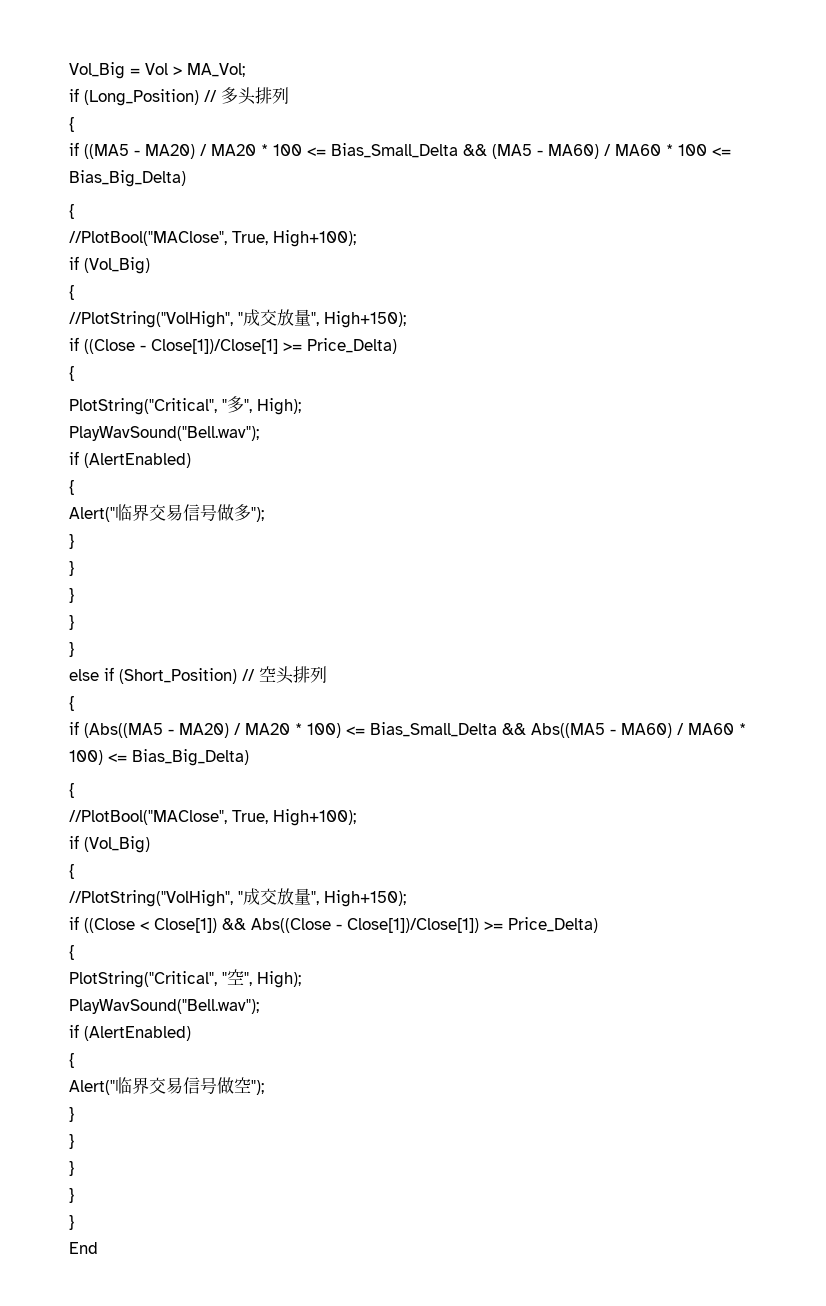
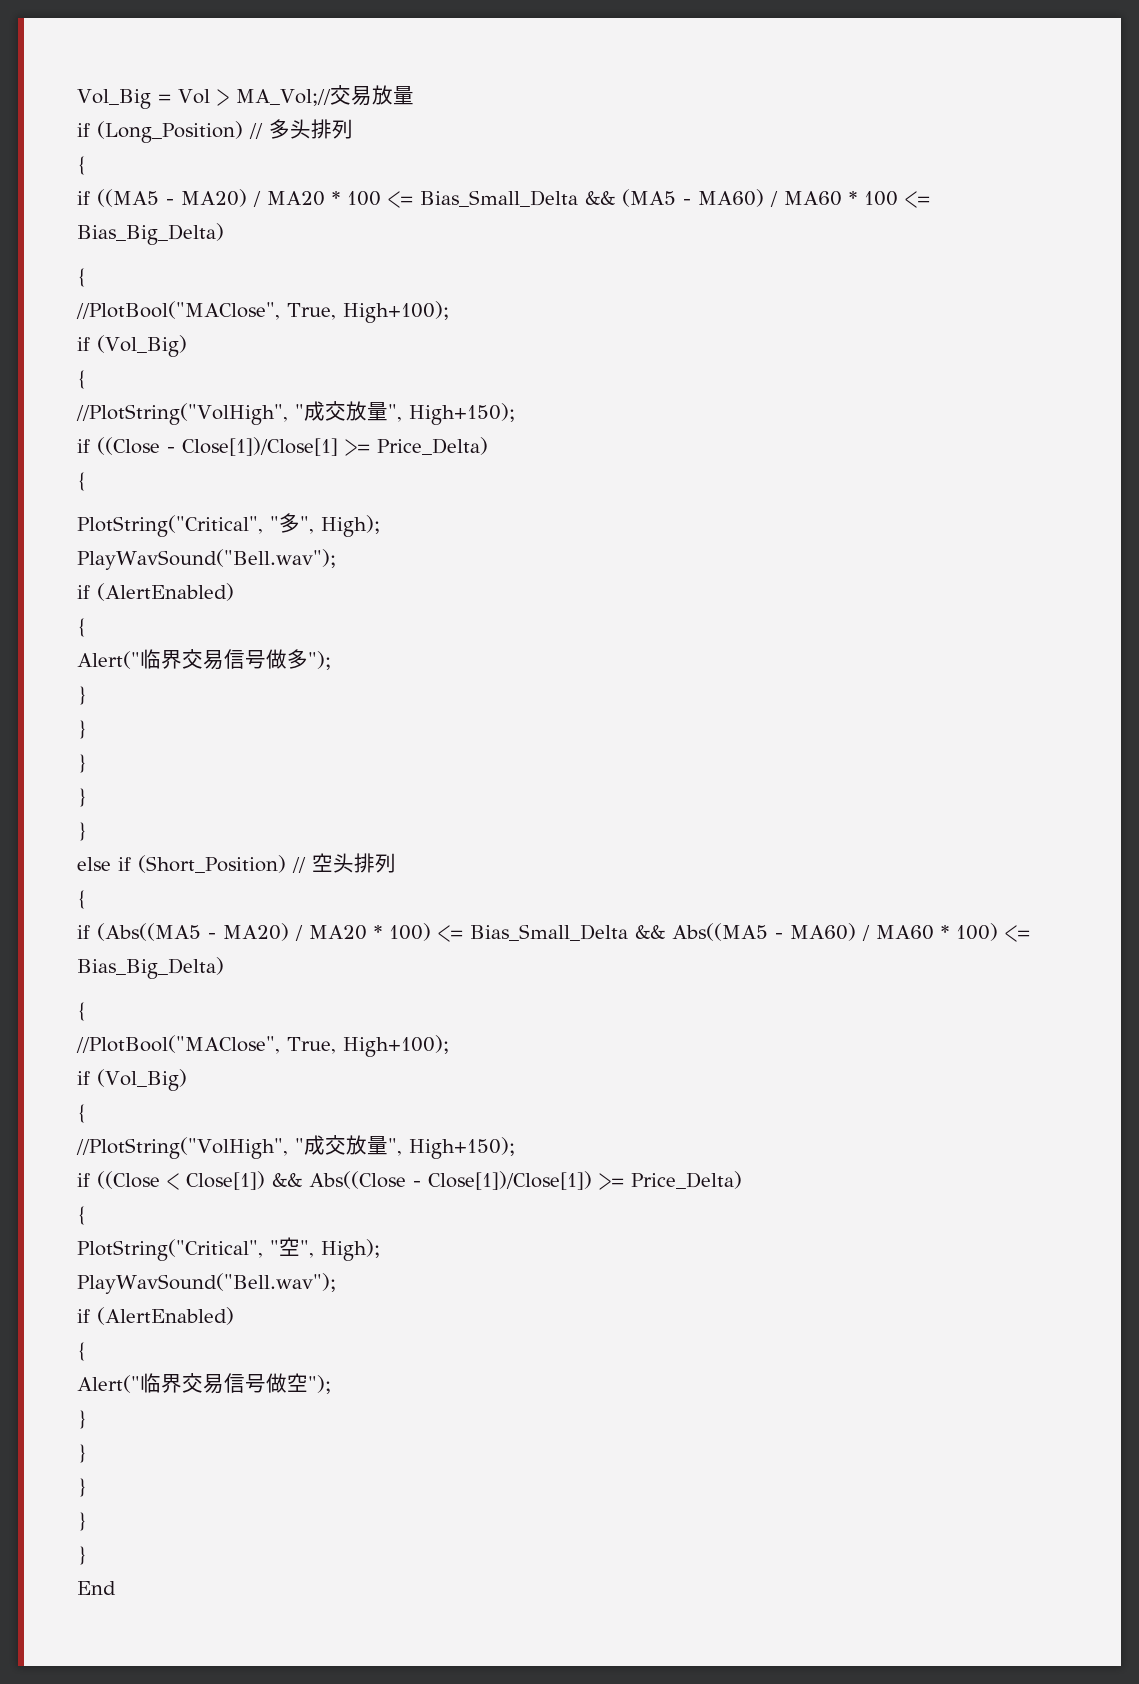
- Vol_Big = Vol > MA_Vol;
+ Vol_Big = Vol > MA_Vol;//交易放量

